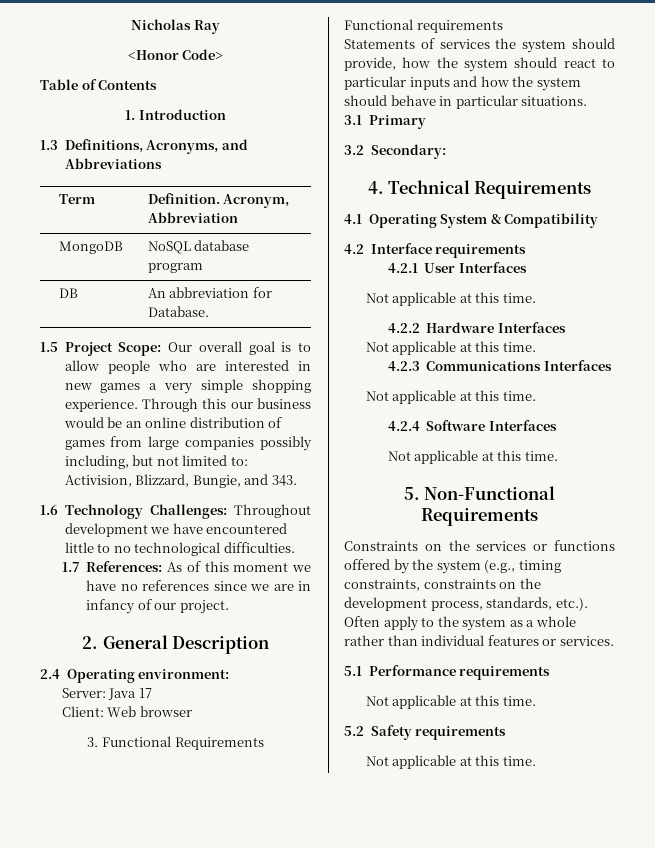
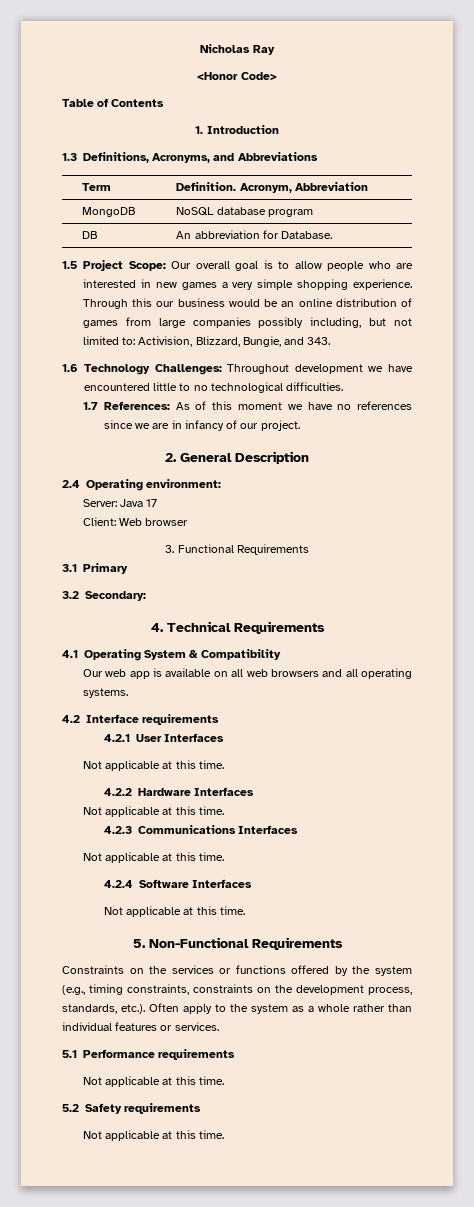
- Functional requirements
- Statements of services the system should provide, how the system should react to particular inputs and how the system should behave in particular situations.
+ Our web app is available on all web browsers and all operating systems.

